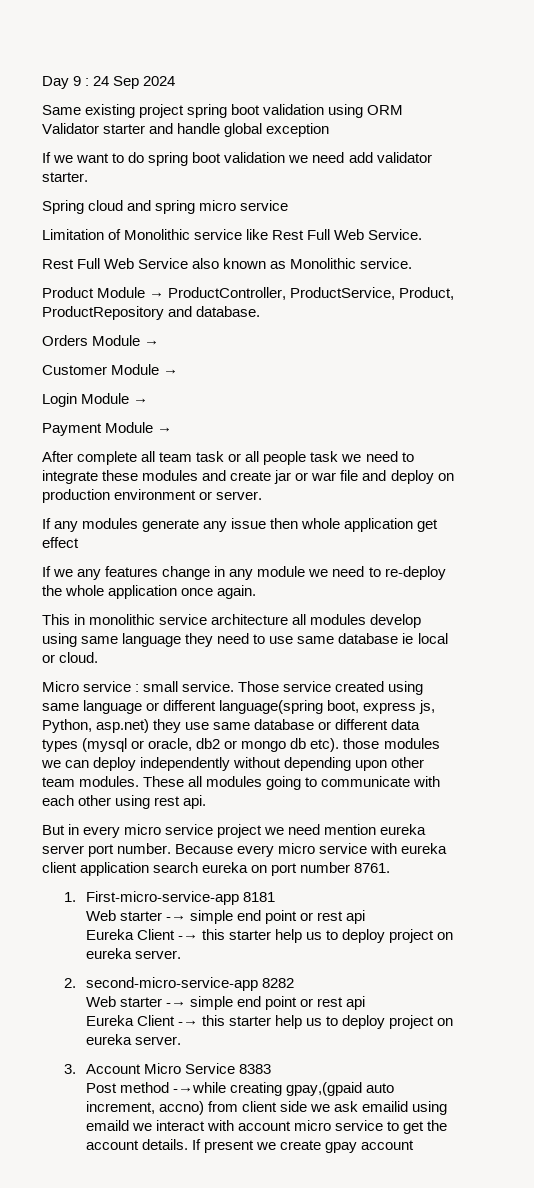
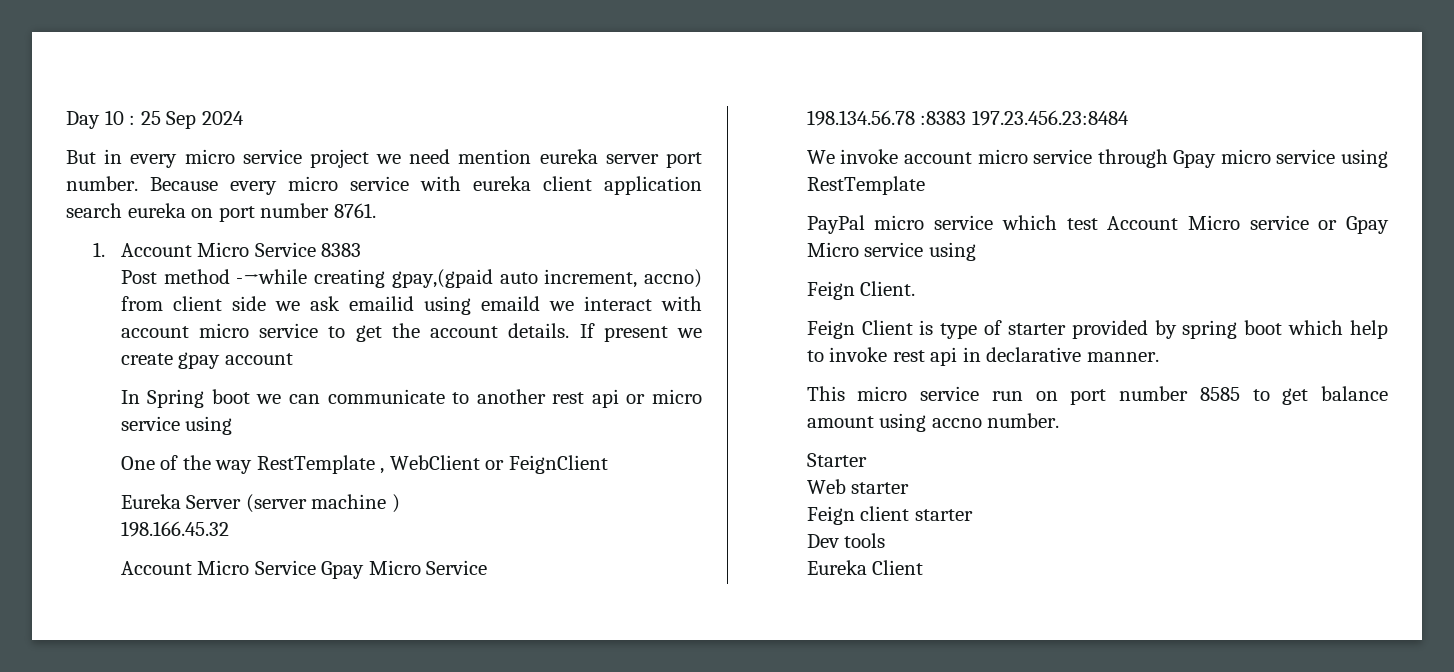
- Day 9 : 24 Sep 2024
+ Day 10 : 25 Sep 2024
- Same existing project spring boot validation using ORM Validator starter and handle global exception
- If we want to do spring boot validation we need add validator starter.
- Spring cloud and spring micro service
- Limitation of Monolithic service like Rest Full Web Service.
- Rest Full Web Service also known as Monolithic service.
- Product Module → ProductController, ProductService, Product, ProductRepository and database.
- Orders Module →
- Customer Module →
- Login Module →
- Payment Module →
- After complete all team task or all people task we need to integrate these modules and create jar or war file and deploy on production environment or server.
- If any modules generate any issue then whole application get effect
- If we any features change in any module we need to re-deploy the whole application once again.
- This in monolithic service architecture all modules develop using same language they need to use same database ie local or cloud.
- Micro service : small service. Those service created using same language or different language(spring boot, express js, Python, asp.net) they use same database or different data types (mysql or oracle, db2 or mongo db etc). those modules we can deploy independently without depending upon other team modules. These all modules going to communicate with each other using rest api.
- 1. First-micro-service-app 8181
- Web starter -→ simple end point or rest api
- Eureka Client -→ this starter help us to deploy project on eureka server.
- 2. second-micro-service-app 8282
- Web starter -→ simple end point or rest api
- Eureka Client -→ this starter help us to deploy project on eureka server.
- 3. Account Micro Service 8383
+ 1. Account Micro Service 8383
+ In Spring boot we can communicate to another rest api or micro service using
+ One of the way RestTemplate , WebClient or FeignClient
+ Eureka Server (server machine )
+ 198.166.45.32
+ Account Micro Service Gpay Micro Service
+ 198.134.56.78 :8383 197.23.456.23:8484
+ We invoke account micro service through Gpay micro service using RestTemplate
+ PayPal micro service which test Account Micro service or Gpay Micro service using
+ Feign Client.
+ Feign Client is type of starter provided by spring boot which help to invoke rest api in declarative manner.
+ This micro service run on port number 8585 to get balance amount using accno number.
+ Starter
+ Web starter
+ Feign client starter
+ Dev tools
+ Eureka Client

